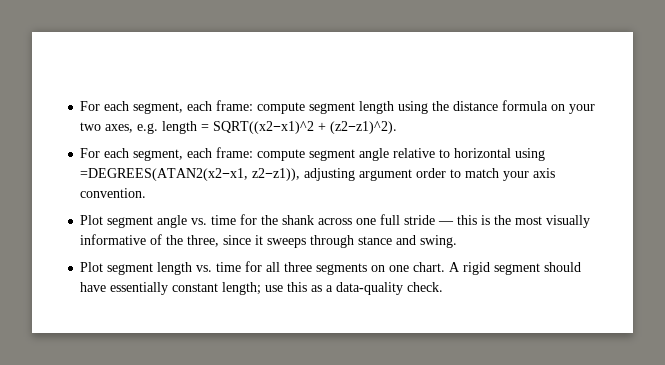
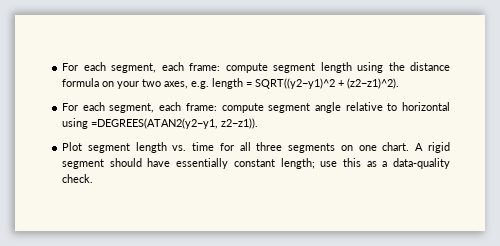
- For each segment, each frame: compute segment length using the distance formula on your two axes, e.g. length = SQRT((x2−x1)^2 + (z2−z1)^2).
+ For each segment, each frame: compute segment length using the distance formula on your two axes, e.g. length = SQRT((y2−y1)^2 + (z2−z1)^2).
- For each segment, each frame: compute segment angle relative to horizontal using =DEGREES(ATAN2(x2−x1, z2−z1)), adjusting argument order to match your axis convention.
- Plot segment angle vs. time for the shank across one full stride — this is the most visually informative of the three, since it sweeps through stance and swing.
+ For each segment, each frame: compute segment angle relative to horizontal using =DEGREES(ATAN2(y2−y1, z2−z1)).

